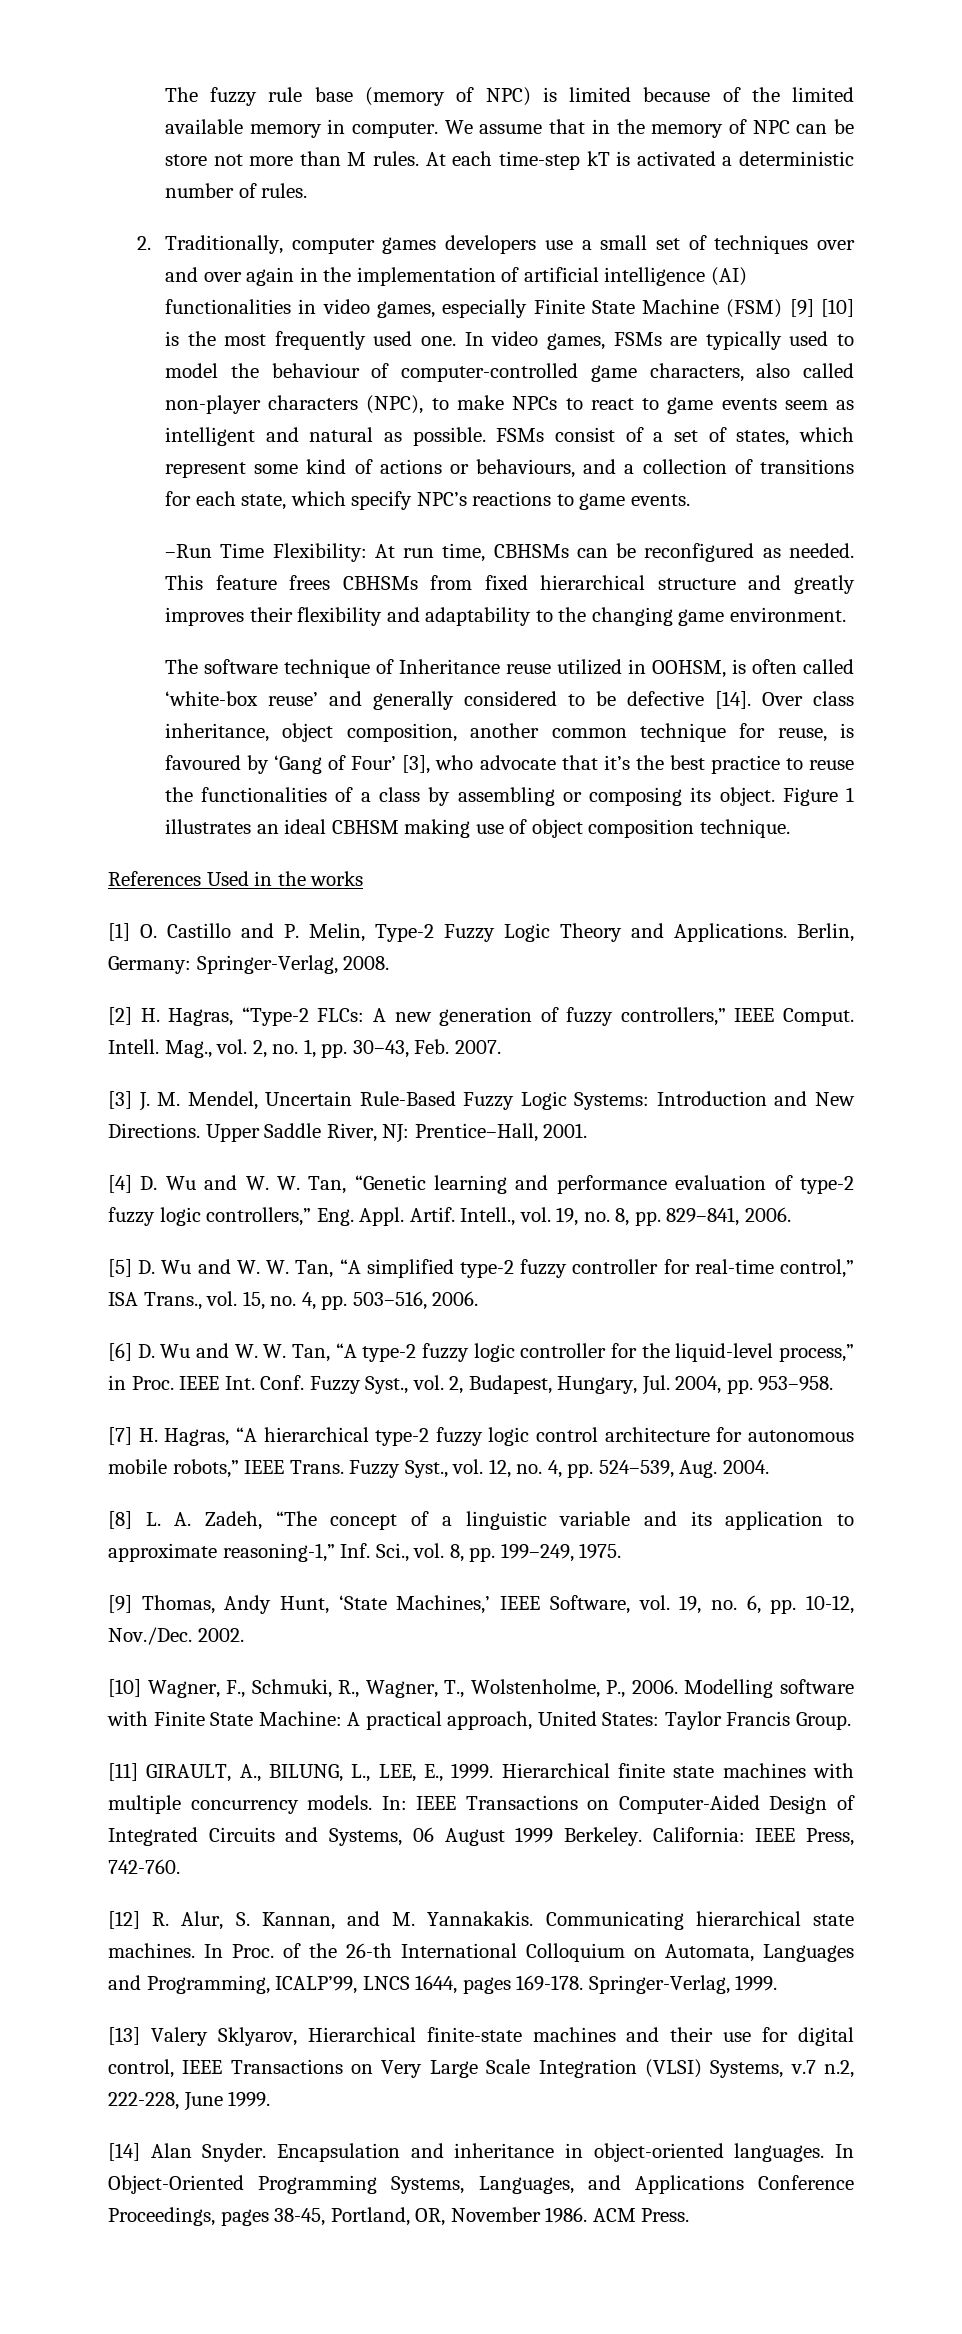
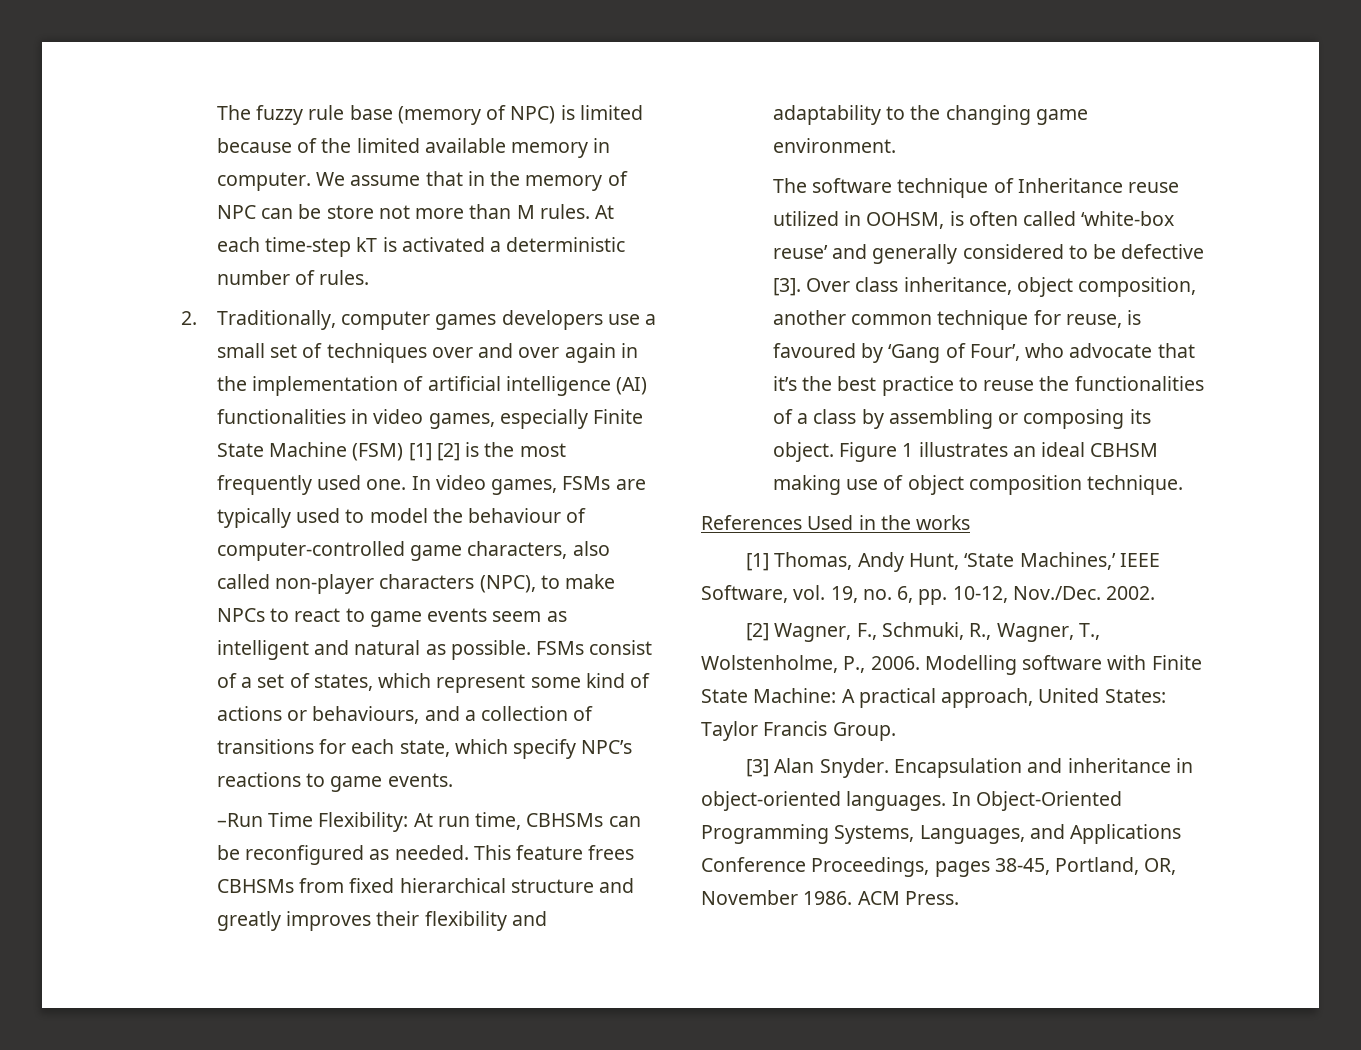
- 2. Traditionally, computer games developers use a small set of techniques over and over again in the implementation of artificial intelligence (AI) functionalities in video games, especially Finite State Machine (FSM) [9] [10] is the most frequently used one.
+ 2. Traditionally, computer games developers use a small set of techniques over and over again in the implementation of artificial intelligence (AI) functionalities in video games, especially Finite State Machine (FSM) [1] [2] is the most frequently used one.
- The software technique of Inheritance reuse utilized in OOHSM, is often called ‘white-box reuse’ and generally considered to be defective [14].
+ The software technique of Inheritance reuse utilized in OOHSM, is often called ‘white-box reuse’ and generally considered to be defective [3].
- Over class inheritance, object composition, another common technique for reuse, is favoured by ‘Gang of Four’ [3], who advocate that it’s the best practice to reuse the functionalities of a class by assembling or composing its object.
+ Over class inheritance, object composition, another common technique for reuse, is favoured by ‘Gang of Four’, who advocate that it’s the best practice to reuse the functionalities of a class by assembling or composing its object.
- [1] O. Castillo and P. Melin, Type-2 Fuzzy Logic Theory and Applications. Berlin, Germany: Springer-Verlag, 2008.
- [2] H. Hagras, “Type-2 FLCs: A new generation of fuzzy controllers,” IEEE Comput. Intell. Mag., vol. 2, no. 1, pp. 30–43, Feb. 2007.
- [3] J. M. Mendel, Uncertain Rule-Based Fuzzy Logic Systems: Introduction and New Directions. Upper Saddle River, NJ: Prentice–Hall, 2001.
- [4] D. Wu and W. W. Tan, “Genetic learning and performance evaluation of type-2 fuzzy logic controllers,” Eng. Appl. Artif. Intell., vol. 19, no. 8, pp. 829–841, 2006.
- [5] D. Wu and W. W. Tan, “A simplified type-2 fuzzy controller for real-time control,” ISA Trans., vol. 15, no. 4, pp. 503–516, 2006.
- [6] D. Wu and W. W. Tan, “A type-2 fuzzy logic controller for the liquid-level process,” in Proc. IEEE Int. Conf. Fuzzy Syst., vol. 2, Budapest, Hungary, Jul. 2004, pp. 953–958.
- [7] H. Hagras, “A hierarchical type-2 fuzzy logic control architecture for autonomous mobile robots,” IEEE Trans. Fuzzy Syst., vol. 12, no. 4, pp. 524–539, Aug. 2004.
- [8] L. A. Zadeh, “The concept of a linguistic variable and its application to approximate reasoning-1,” Inf. Sci., vol. 8, pp. 199–249, 1975.
- [9] Thomas, Andy Hunt, ‘State Machines,’ IEEE Software, vol. 19, no. 6, pp. 10-12, Nov./Dec. 2002.
+ [1] Thomas, Andy Hunt, ‘State Machines,’ IEEE Software, vol. 19, no. 6, pp. 10-12, Nov./Dec. 2002.
- [10] Wagner, F., Schmuki, R., Wagner, T., Wolstenholme, P., 2006.
+ [2] Wagner, F., Schmuki, R., Wagner, T., Wolstenholme, P., 2006.
- [11] GIRAULT, A., BILUNG, L., LEE, E., 1999. Hierarchical finite state machines with multiple concurrency models. In: IEEE Transactions on Computer-Aided Design of Integrated Circuits and Systems, 06 August 1999 Berkeley. California: IEEE Press, 742-760.
- [12] R. Alur, S. Kannan, and M. Yannakakis. Communicating hierarchical state machines. In Proc. of the 26-th International Colloquium on Automata, Languages and Programming, ICALP’99, LNCS 1644, pages 169-178. Springer-Verlag, 1999.
- [13] Valery Sklyarov, Hierarchical finite-state machines and their use for digital control, IEEE Transactions on Very Large Scale Integration (VLSI) Systems, v.7 n.2, 222-228, June 1999.
- [14] Alan Snyder.
+ [3] Alan Snyder.

